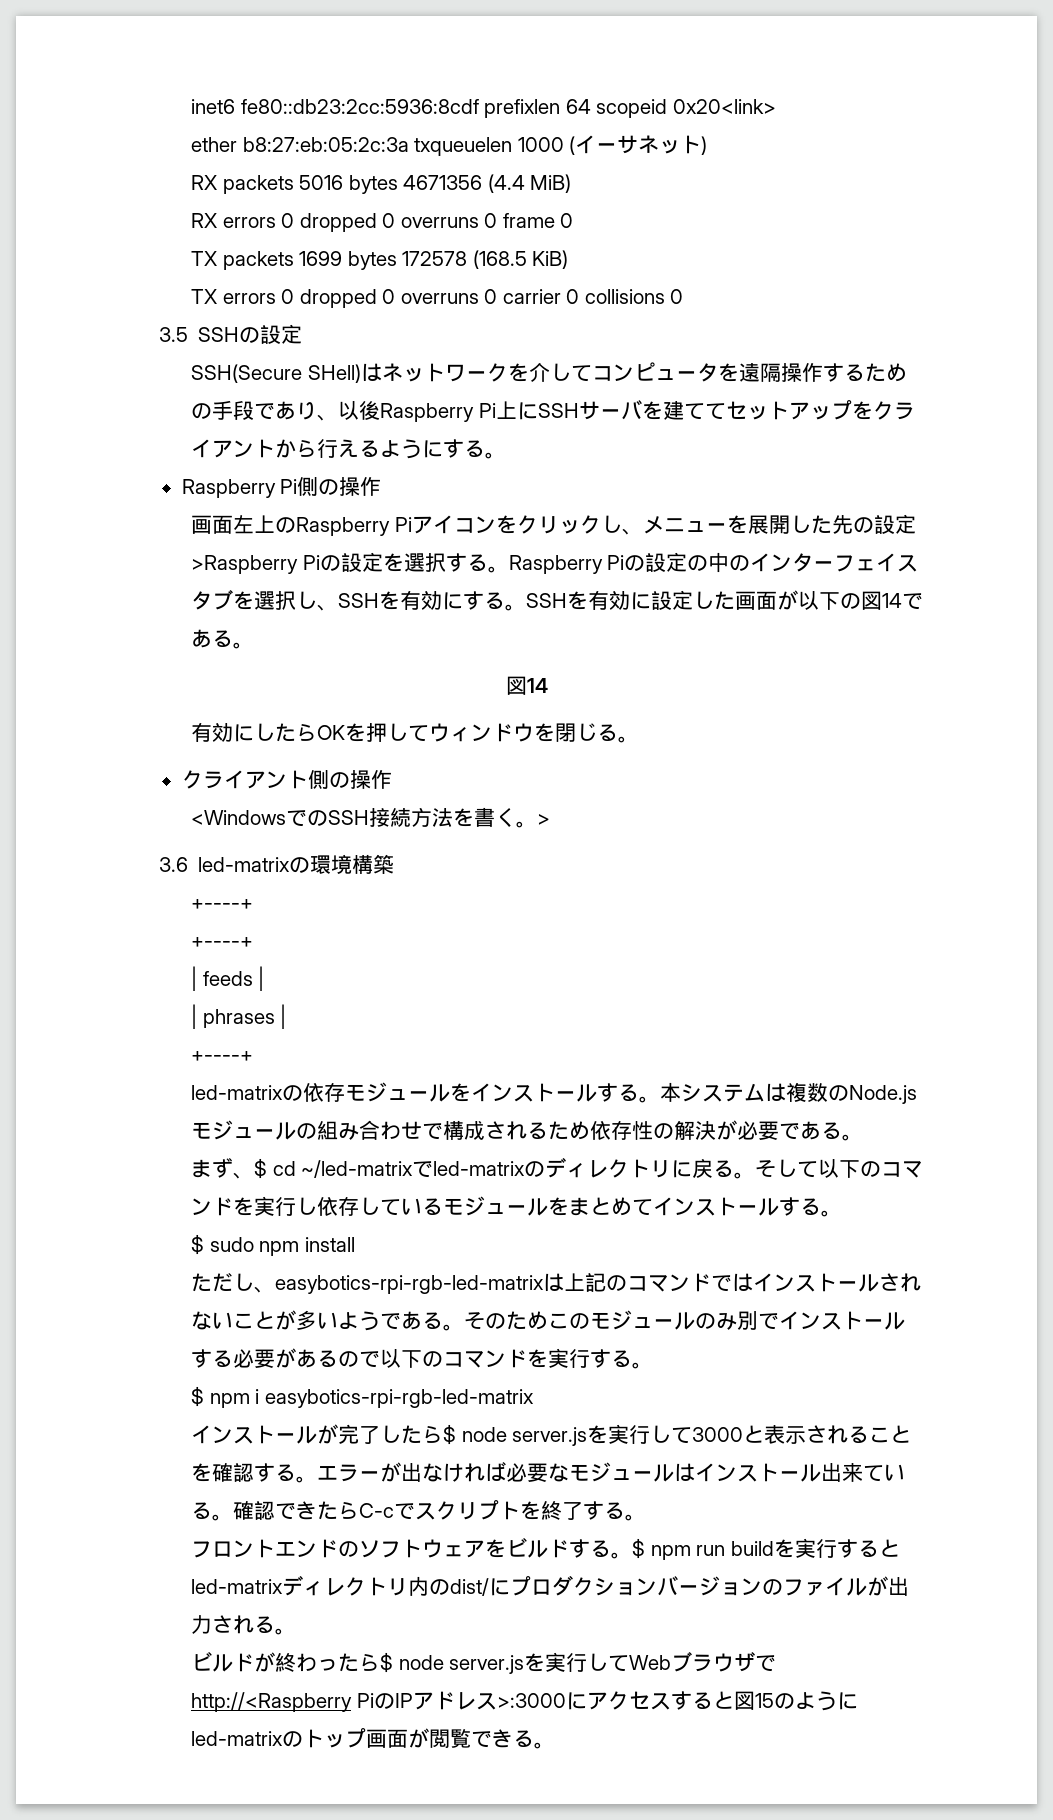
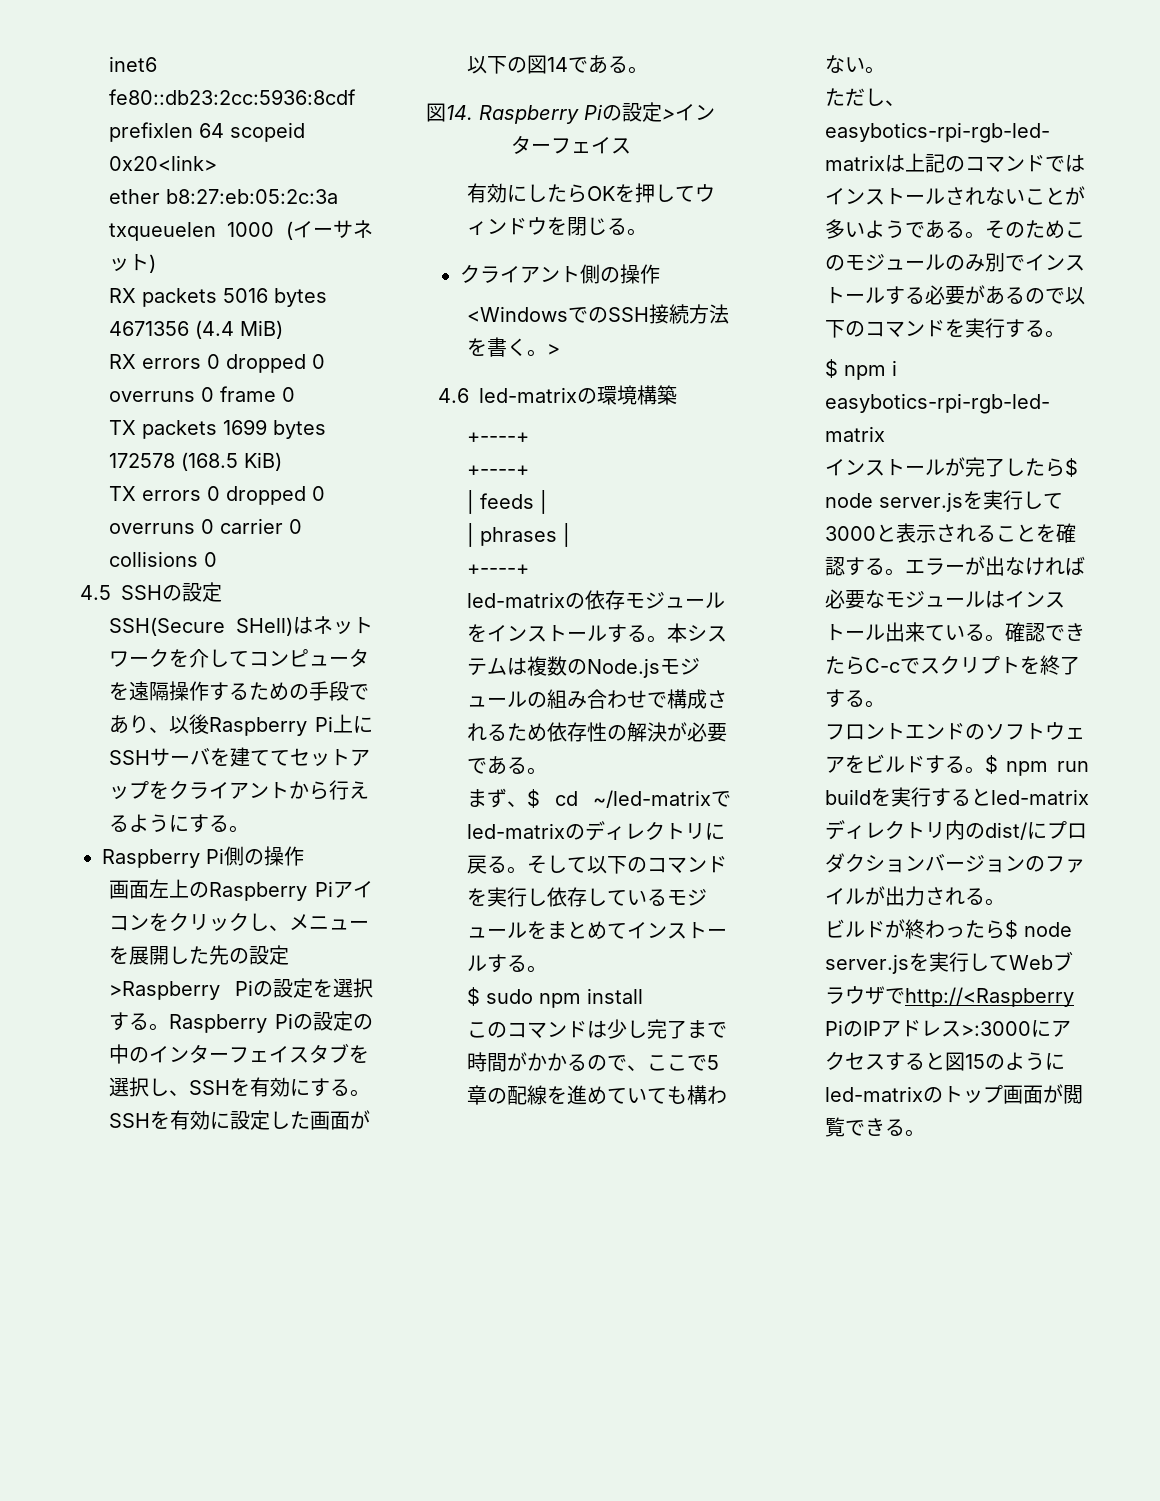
- 3.5 SSHの設定
+ 4.5 SSHの設定
  SSHを有効に設定した画面が以下の図14である。
- 図14
+ 図14. Raspberry Piの設定>インターフェイス
- 3.6 led-matrixの環境構築
+ 4.6 led-matrixの環境構築
+ このコマンドは少し完了まで時間がかかるので、ここで5章の配線を進めていても構わない。

